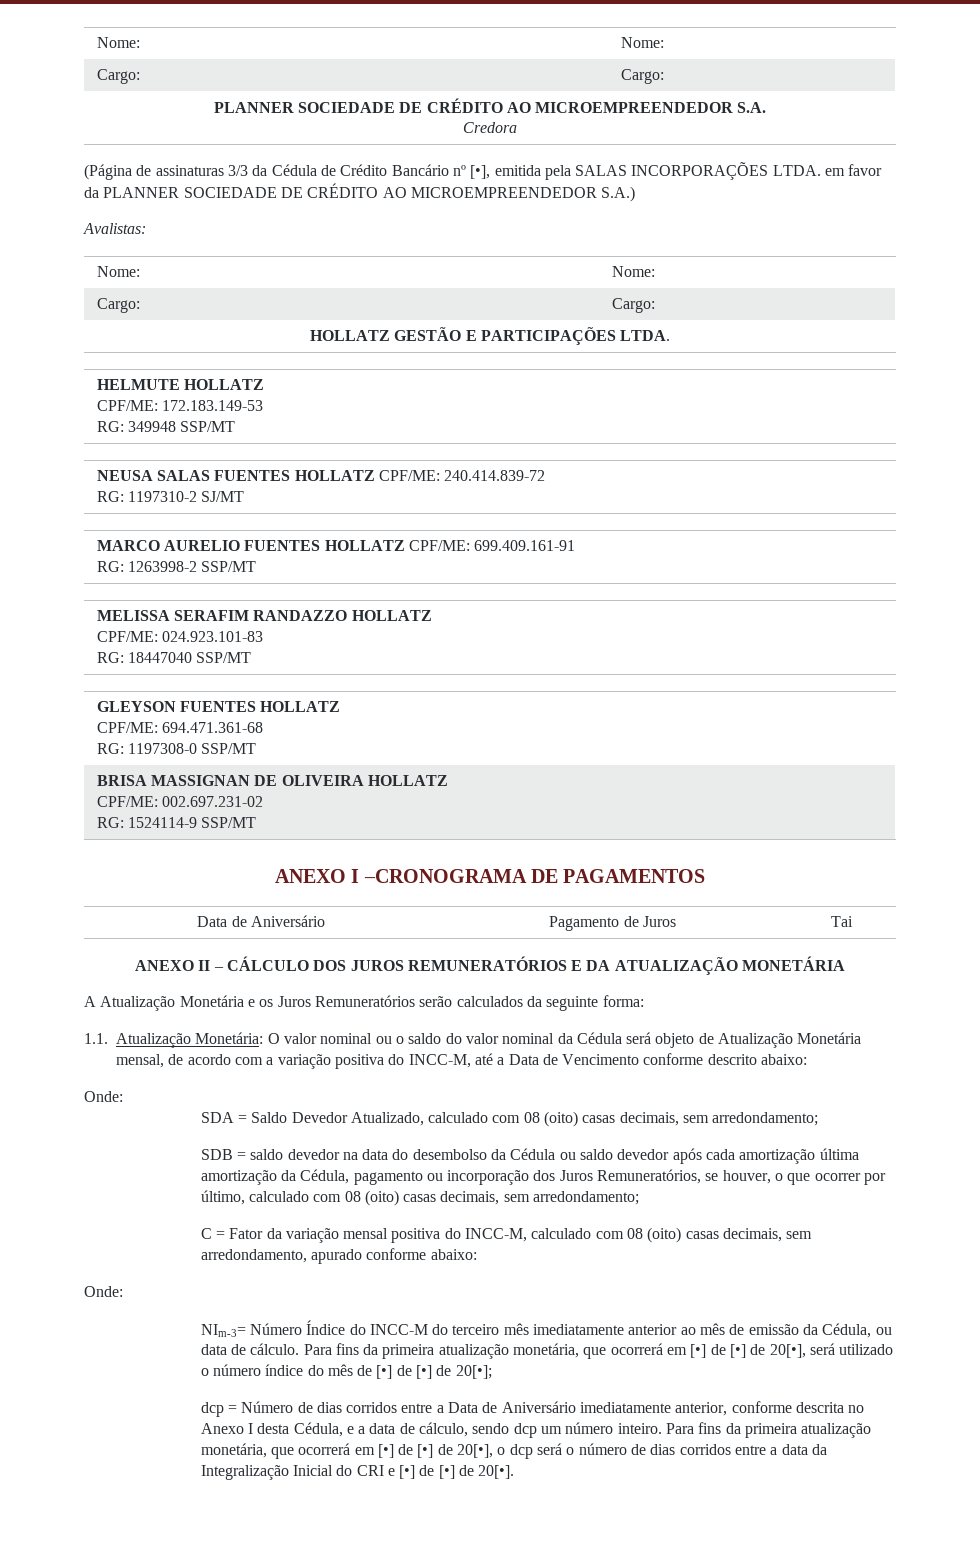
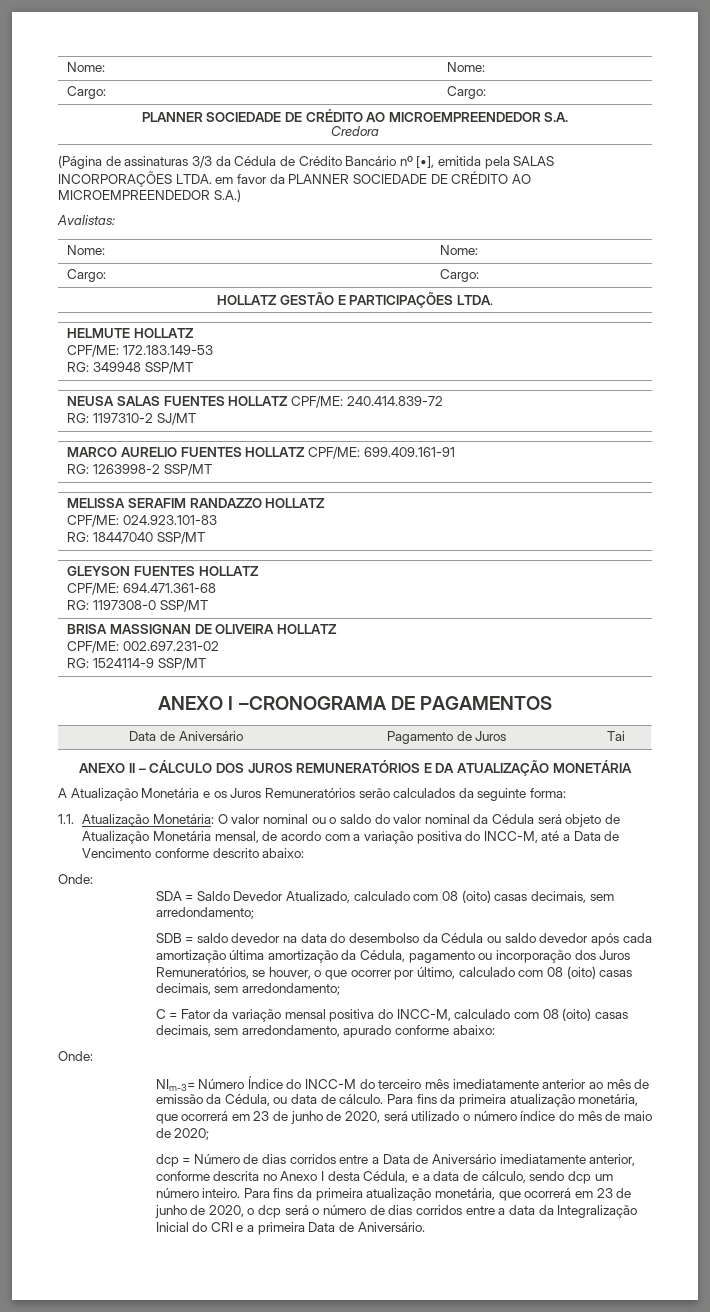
- Para fins da primeira atualização monetária, que ocorrerá em [•] de [•] de 20[•], será utilizado o número índice do mês de [•] de [•] de 20[•];
+ Para fins da primeira atualização monetária, que ocorrerá em 23 de junho de 2020, será utilizado o número índice do mês de maio de 2020;
- Para fins da primeira atualização monetária, que ocorrerá em [•] de [•] de 20[•], o dcp será o número de dias corridos entre a data da Integralização Inicial do CRI e [•] de [•] de 20[•].
+ Para fins da primeira atualização monetária, que ocorrerá em 23 de junho de 2020, o dcp será o número de dias corridos entre a data da Integralização Inicial do CRI e a primeira Data de Aniversário.

